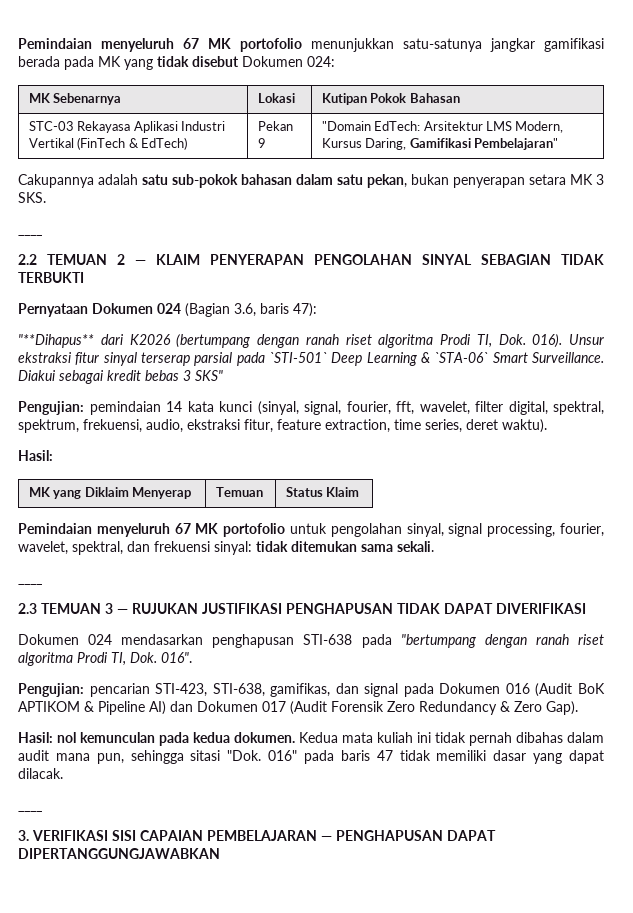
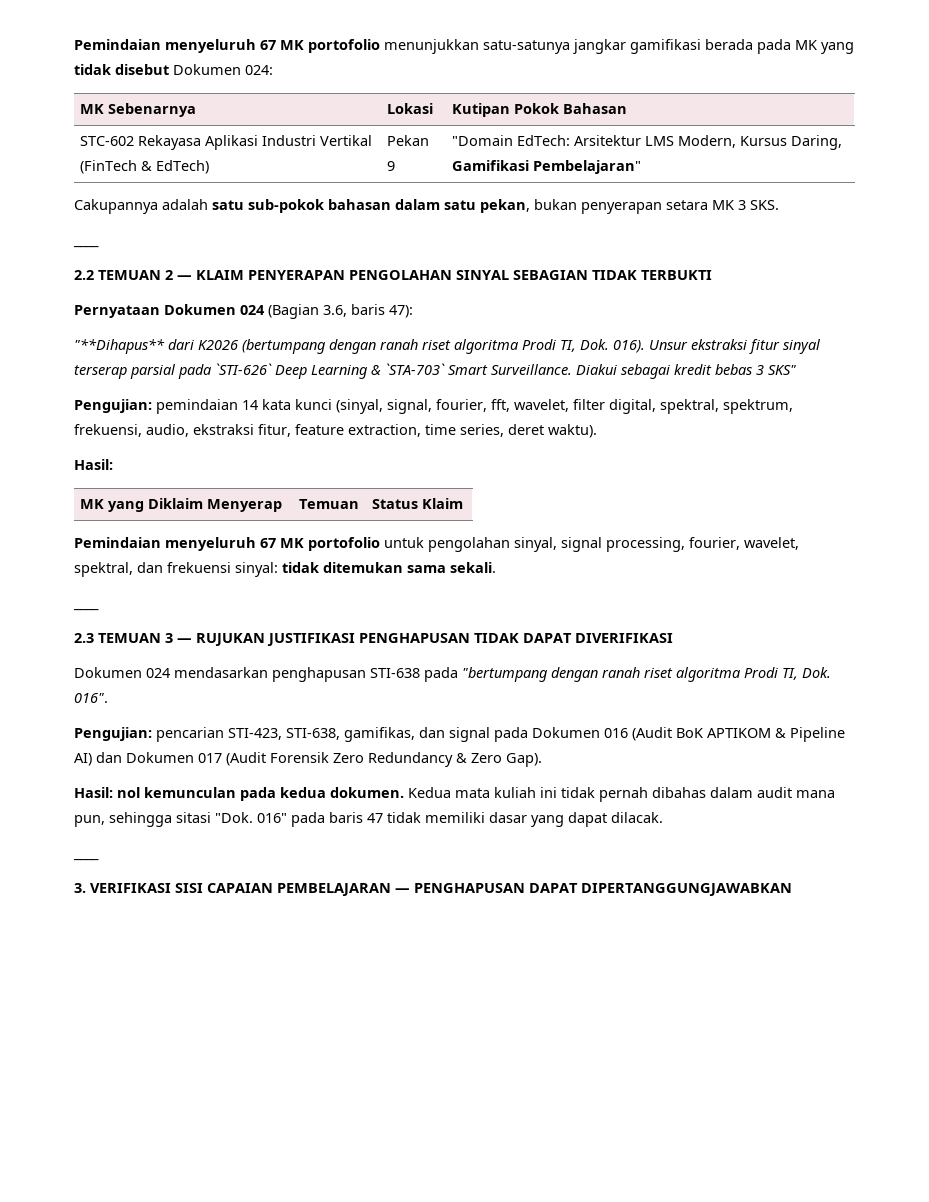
- STC-03 Rekayasa Aplikasi Industri Vertikal (FinTech & EdTech) | Pekan 9 | "Domain EdTech: Arsitektur LMS Modern, Kursus Daring, Gamifikasi Pembelajaran"
+ STC-602 Rekayasa Aplikasi Industri Vertikal (FinTech & EdTech) | Pekan 9 | "Domain EdTech: Arsitektur LMS Modern, Kursus Daring, Gamifikasi Pembelajaran"
- Unsur ekstraksi fitur sinyal terserap parsial pada `STI-501` Deep Learning & `STA-06` Smart Surveillance.
+ Unsur ekstraksi fitur sinyal terserap parsial pada `STI-626` Deep Learning & `STA-703` Smart Surveillance.

